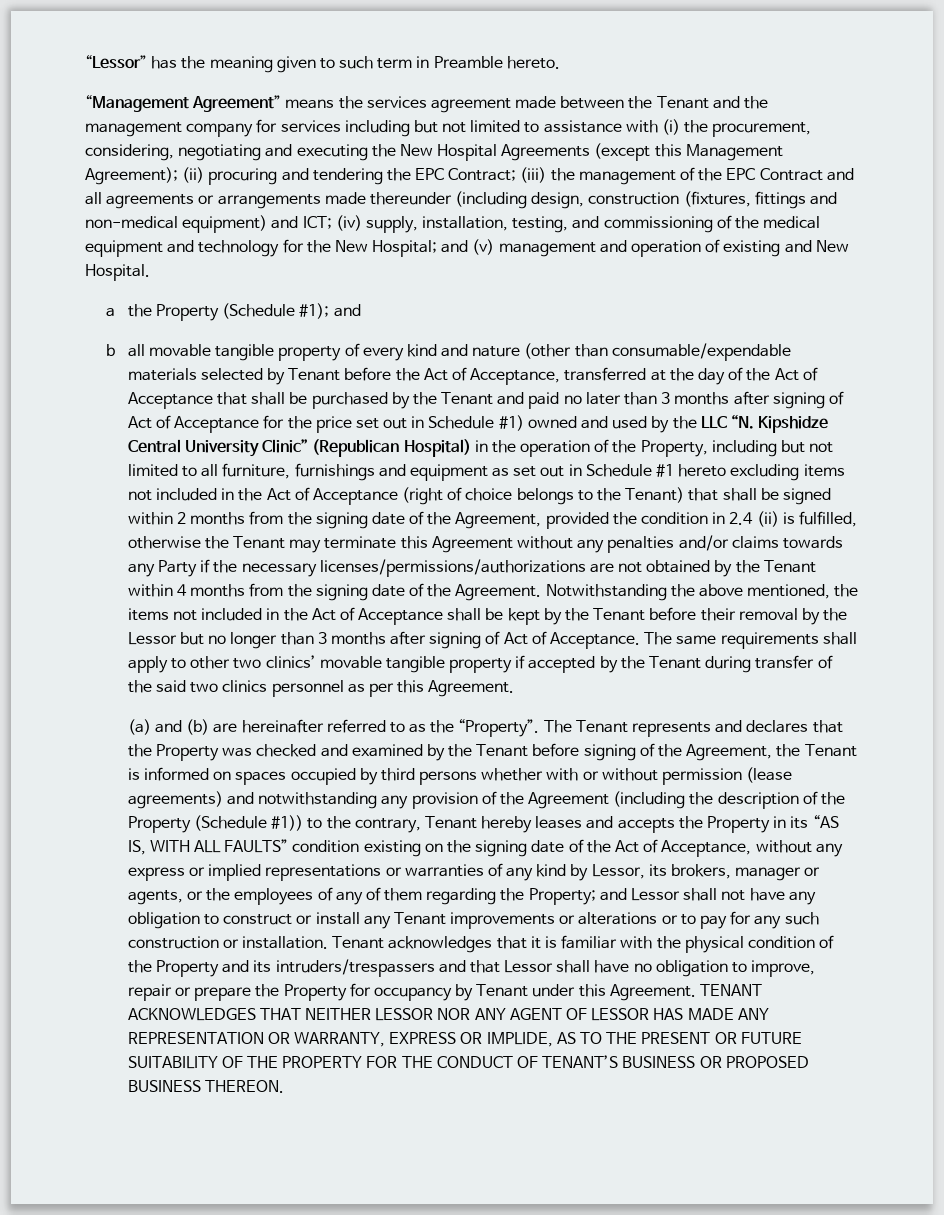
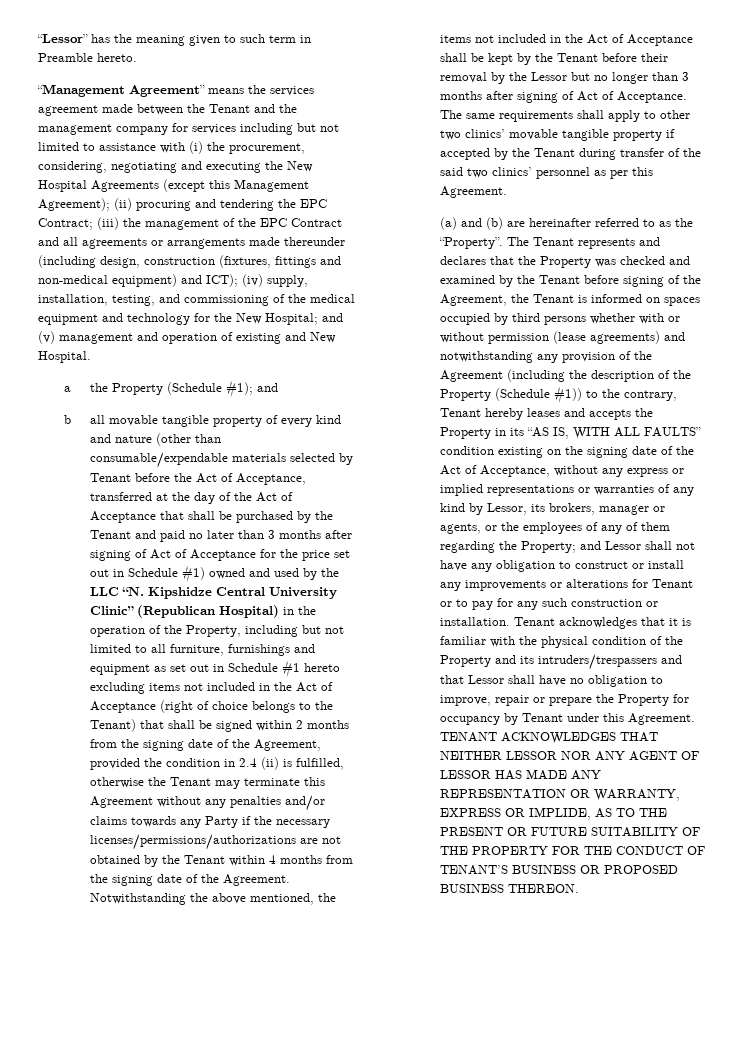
- (iii) the management of the EPC Contract and all agreements or arrangements made thereunder (including design, construction (fixtures, fittings and non-medical equipment) and ICT;
+ (iii) the management of the EPC Contract and all agreements or arrangements made thereunder (including design, construction (fixtures, fittings and non-medical equipment) and ICT);
- The same requirements shall apply to other two clinics’ movable tangible property if accepted by the Tenant during transfer of the said two clinics personnel as per this Agreement.
+ The same requirements shall apply to other two clinics’ movable tangible property if accepted by the Tenant during transfer of the said two clinics’ personnel as per this Agreement.
- and Lessor shall not have any obligation to construct or install any Tenant improvements or alterations or to pay for any such construction or installation.
+ and Lessor shall not have any obligation to construct or install any improvements or alterations for Tenant or to pay for any such construction or installation.

